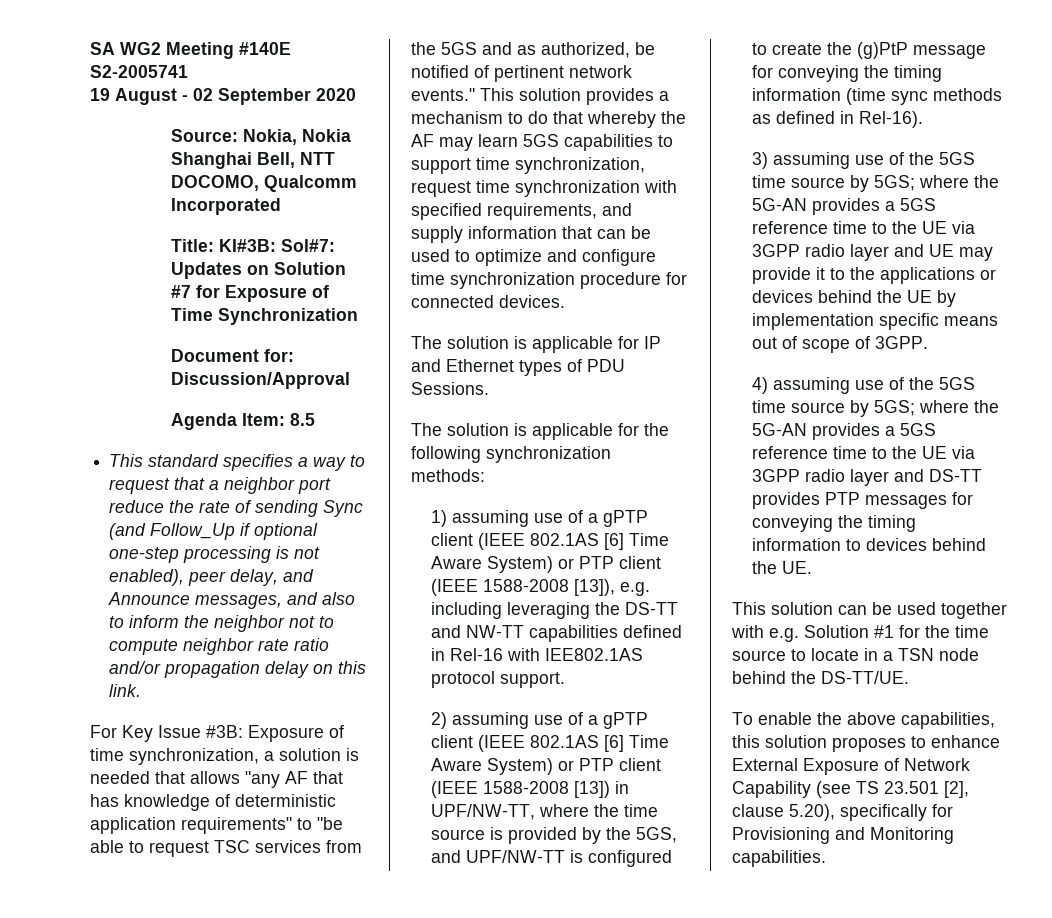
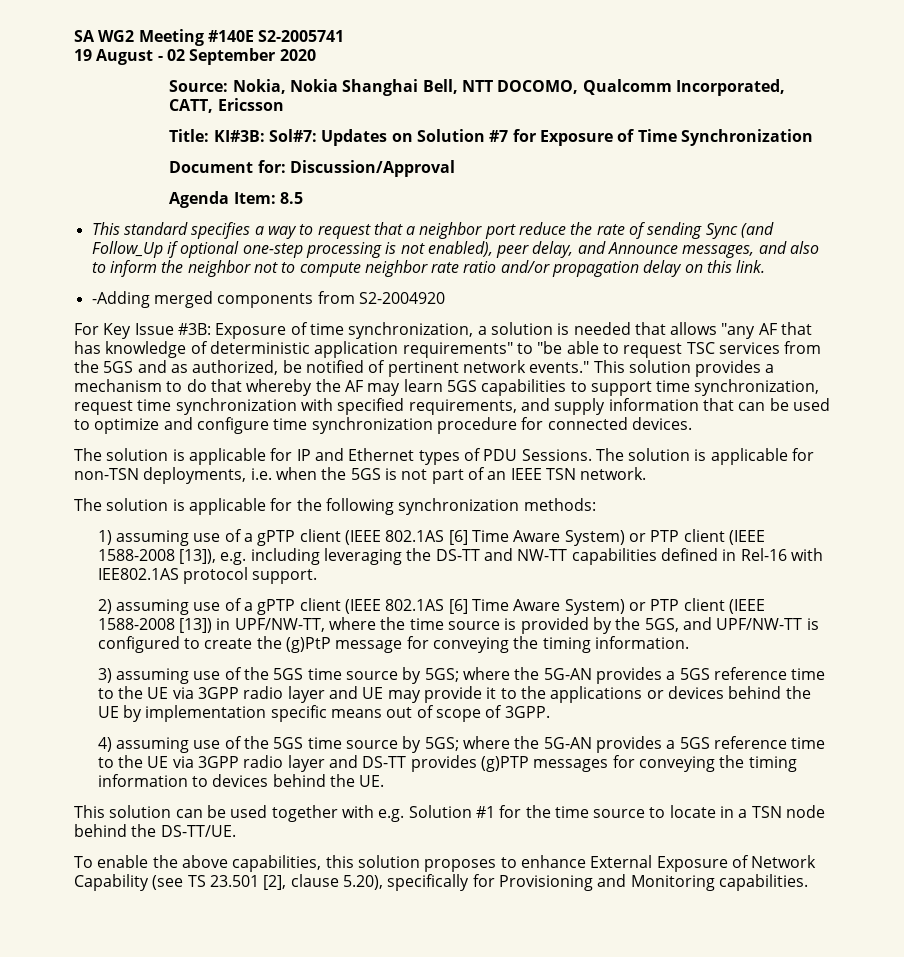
- Source: Nokia, Nokia Shanghai Bell, NTT DOCOMO, Qualcomm Incorporated
+ Source: Nokia, Nokia Shanghai Bell, NTT DOCOMO, Qualcomm Incorporated, CATT, Ericsson
+ -Adding merged components from S2-2004920
+ The solution is applicable for non-TSN deployments, i.e. when the 5GS is not part of an IEEE TSN network.
- 2) assuming use of a gPTP client (IEEE 802.1AS [6] Time Aware System) or PTP client (IEEE 1588-2008 [13]) in UPF/NW-TT, where the time source is provided by the 5GS, and UPF/NW-TT is configured to create the (g)PtP message for conveying the timing information (time sync methods as defined in Rel-16).
+ 2) assuming use of a gPTP client (IEEE 802.1AS [6] Time Aware System) or PTP client (IEEE 1588-2008 [13]) in UPF/NW-TT, where the time source is provided by the 5GS, and UPF/NW-TT is configured to create the (g)PtP message for conveying the timing information.
- 4) assuming use of the 5GS time source by 5GS; where the 5G-AN provides a 5GS reference time to the UE via 3GPP radio layer and DS-TT provides PTP messages for conveying the timing information to devices behind the UE.
+ 4) assuming use of the 5GS time source by 5GS; where the 5G-AN provides a 5GS reference time to the UE via 3GPP radio layer and DS-TT provides (g)PTP messages for conveying the timing information to devices behind the UE.

